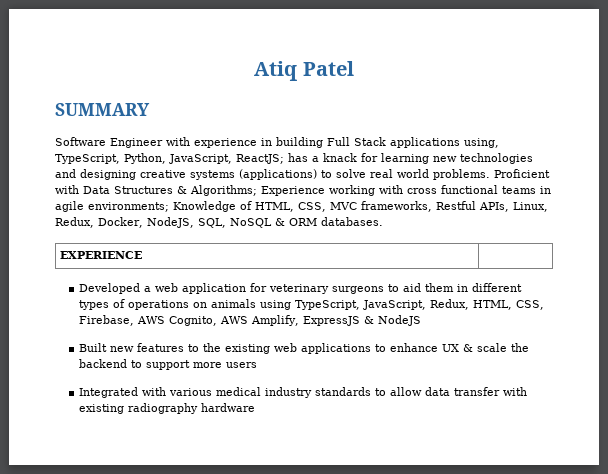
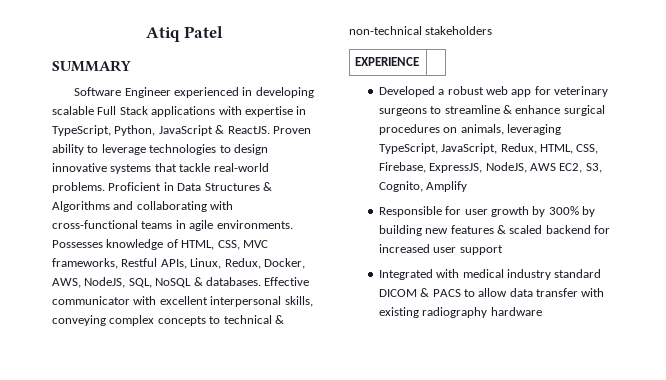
- Software Engineer with experience in building Full Stack applications using, TypeScript, Python, JavaScript, ReactJS; has a knack for learning new technologies and designing creative systems (applications) to solve real world problems.
+ Software Engineer experienced in developing scalable Full Stack applications with expertise in TypeScript, Python, JavaScript & ReactJS. Proven ability to leverage technologies to design innovative systems that tackle real-world problems.
- Proficient with Data Structures & Algorithms; Experience working with cross functional teams in agile environments; Knowledge of HTML, CSS, MVC frameworks, Restful APIs, Linux, Redux, Docker, NodeJS, SQL, NoSQL & ORM databases.
+ Proficient in Data Structures & Algorithms and collaborating with cross-functional teams in agile environments. Possesses knowledge of HTML, CSS, MVC frameworks, Restful APIs, Linux, Redux, Docker, AWS, NodeJS, SQL, NoSQL & databases. Effective communicator with excellent interpersonal skills, conveying complex concepts to technical & non-technical stakeholders
- Developed a web application for veterinary surgeons to aid them in different types of operations on animals using TypeScript, JavaScript, Redux, HTML, CSS, Firebase, AWS Cognito, AWS Amplify, ExpressJS & NodeJS
- Built new features to the existing web applications to enhance UX & scale the backend to support more users
+ Developed a robust web app for veterinary surgeons to streamline & enhance surgical procedures on animals, leveraging TypeScript, JavaScript, Redux, HTML, CSS, Firebase, ExpressJS, NodeJS, AWS EC2, S3, Cognito, Amplify
+ Responsible for user growth by 300% by building new features & scaled backend for increased user support
- Integrated with various medical industry standards to allow data transfer with existing radiography hardware
+ Integrated with medical industry standard DICOM & PACS to allow data transfer with existing radiography hardware

